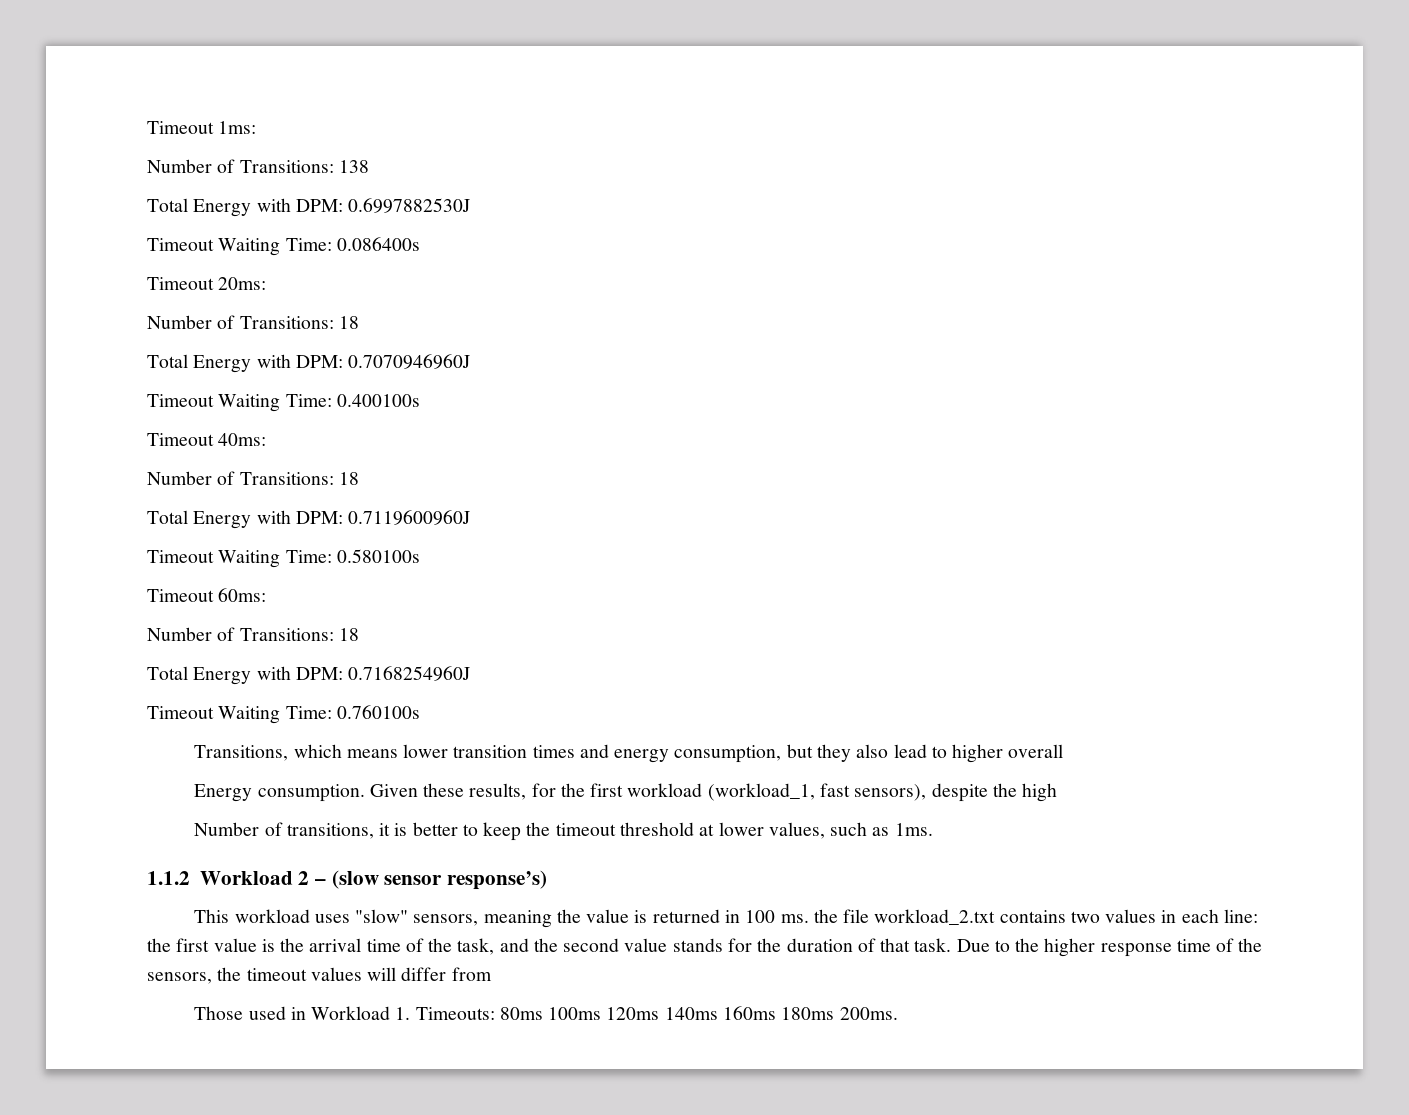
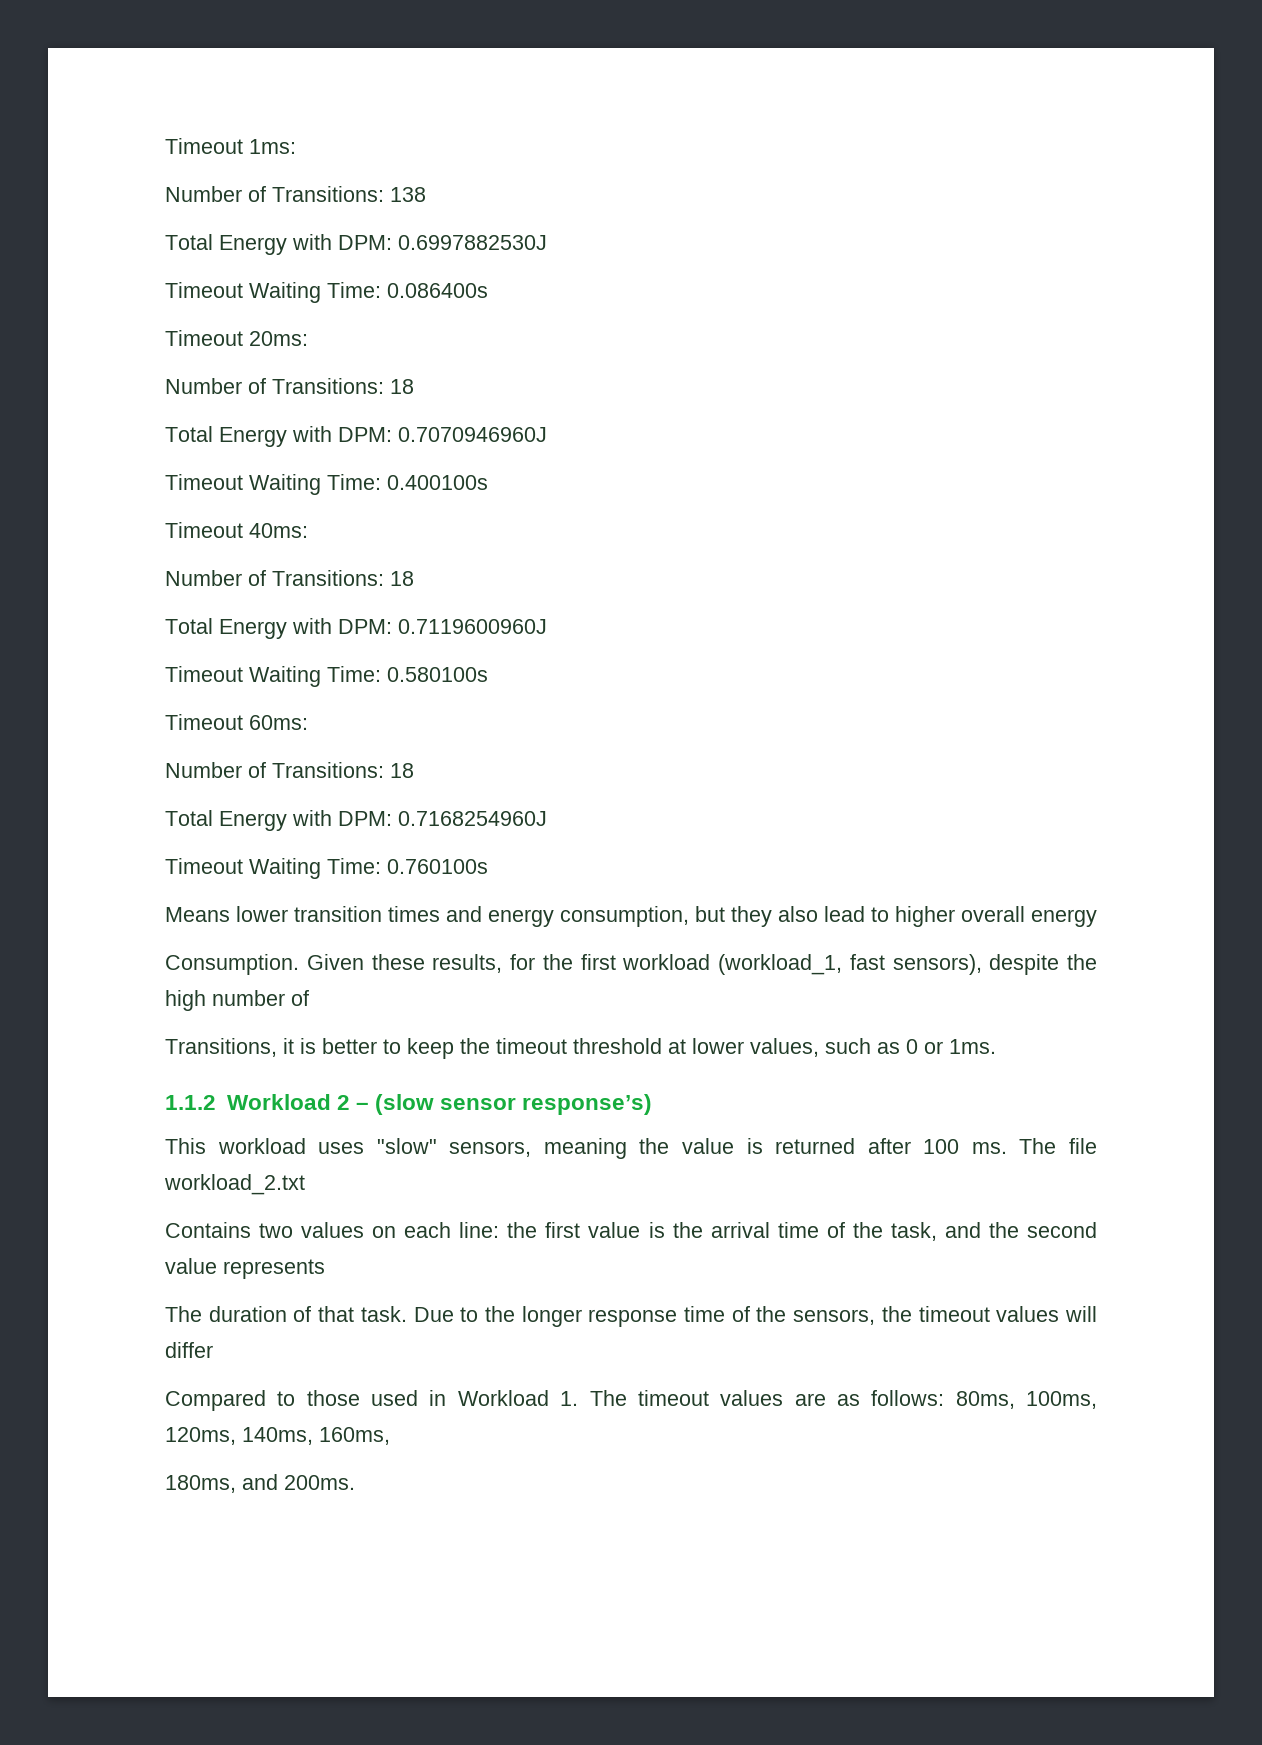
- Transitions, which means lower transition times and energy consumption, but they also lead to higher overall
- Energy consumption.
+ Means lower transition times and energy consumption, but they also lead to higher overall energy
+ Consumption.
- Given these results, for the first workload (workload_1, fast sensors), despite the high
- Number of transitions, it is better to keep the timeout threshold at lower values, such as 1ms.
+ Given these results, for the first workload (workload_1, fast sensors), despite the high number of
+ Transitions, it is better to keep the timeout threshold at lower values, such as 0 or 1ms.
- This workload uses "slow" sensors, meaning the value is returned in 100 ms. the file workload_2.txt contains two values in each line: the first value is the arrival time of the task, and the second value stands for the duration of that task.
+ This workload uses "slow" sensors, meaning the value is returned after 100 ms. The file workload_2.txt
+ Contains two values on each line: the first value is the arrival time of the task, and the second value represents
+ The duration of that task.
- Due to the higher response time of the sensors, the timeout values will differ from
- Those used in Workload 1. Timeouts: 80ms 100ms 120ms 140ms 160ms 180ms 200ms.
+ Due to the longer response time of the sensors, the timeout values will differ
+ Compared to those used in Workload 1. The timeout values are as follows: 80ms, 100ms, 120ms, 140ms, 160ms,
+ 180ms, and 200ms.

